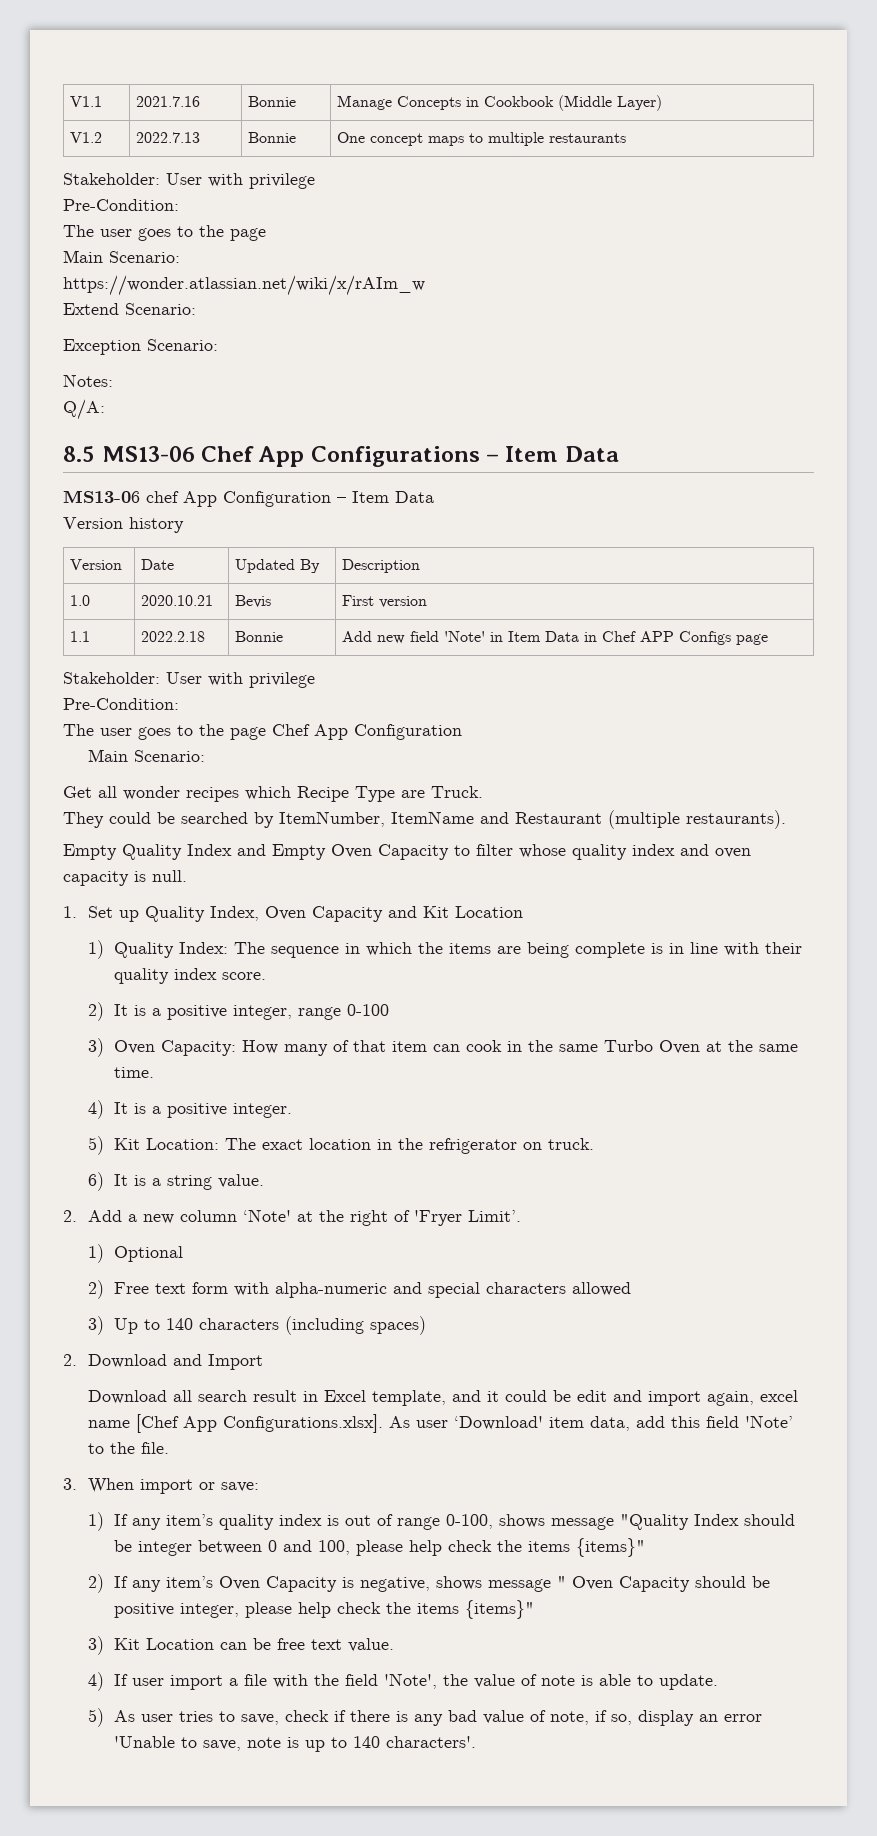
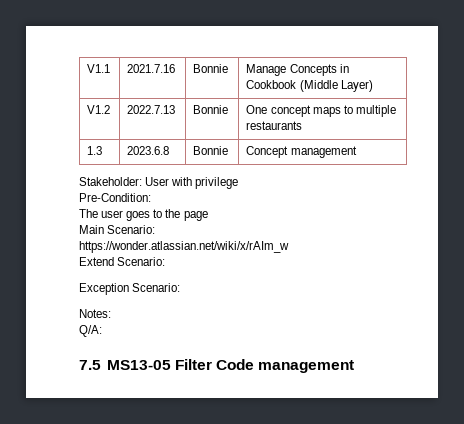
+ 1.3 | 2023.6.8 | Bonnie | Concept management
- 8.5 MS13-06 Chef App Configurations – Item Data
- MS13-06 chef App Configuration – Item Data
- Version history
- Version | Date | Updated By | Description
- 1.0 | 2020.10.21 | Bevis | First version
- 1.1 | 2022.2.18 | Bonnie | Add new field 'Note' in Item Data in Chef APP Configs page
- Stakeholder: User with privilege
- Pre-Condition:
- The user goes to the page Chef App Configuration
- Main Scenario:
- Get all wonder recipes which Recipe Type are Truck.
- They could be searched by ItemNumber, ItemName and Restaurant (multiple restaurants).
- Empty Quality Index and Empty Oven Capacity to filter whose quality index and oven capacity is null.
- 1. Set up Quality Index, Oven Capacity and Kit Location
- 1) Quality Index: The sequence in which the items are being complete is in line with their quality index score.
- 2) It is a positive integer, range 0-100
- 3) Oven Capacity: How many of that item can cook in the same Turbo Oven at the same time.
- 4) It is a positive integer.
- 5) Kit Location: The exact location in the refrigerator on truck.
- 6) It is a string value.
- 2. Add a new column ‘Note' at the right of 'Fryer Limit’.
- 1) Optional
- 2) Free text form with alpha-numeric and special characters allowed
- 3) Up to 140 characters (including spaces)
- 2. Download and Import
- Download all search result in Excel template, and it could be edit and import again, excel name [Chef App Configurations.xlsx]. As user ‘Download' item data, add this field 'Note’ to the file.
- 3. When import or save:
- 1) If any item’s quality index is out of range 0-100, shows message "Quality Index should be integer between 0 and 100, please help check the items {items}"
- 2) If any item’s Oven Capacity is negative, shows message " Oven Capacity should be positive integer, please help check the items {items}"
- 3) Kit Location can be free text value.
- 4) If user import a file with the field 'Note', the value of note is able to update.
- 5) As user tries to save, check if there is any bad value of note, if so, display an error 'Unable to save, note is up to 140 characters'.
+ 7.5 MS13-05 Filter Code management

